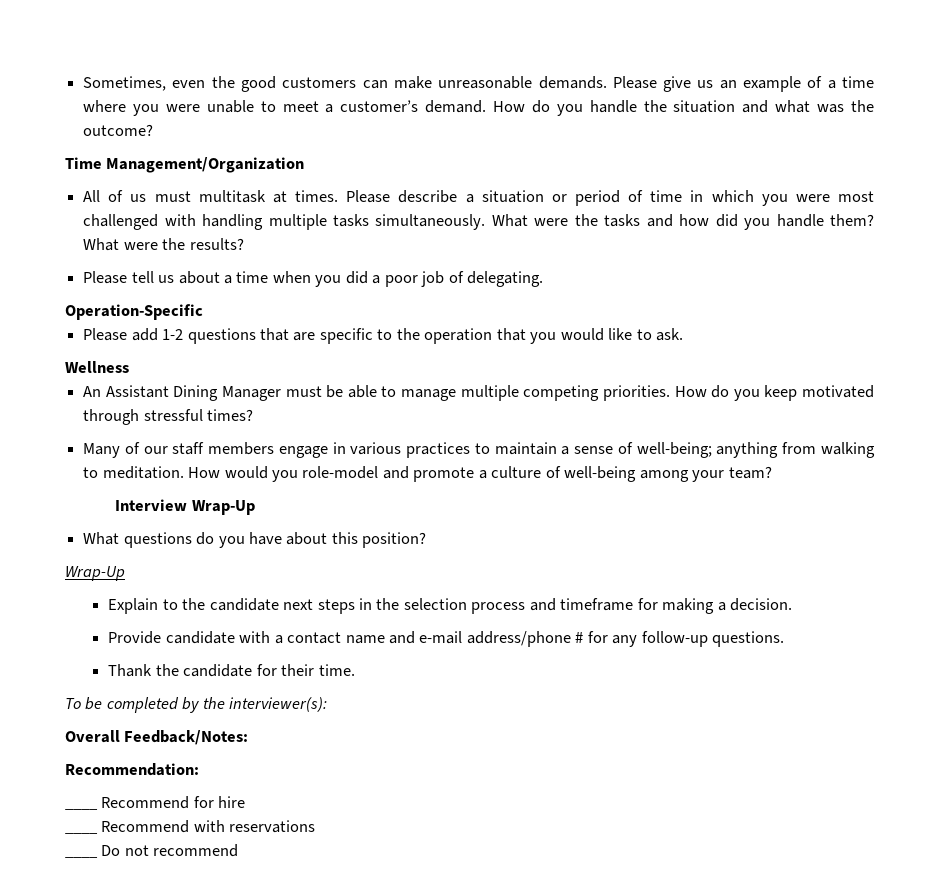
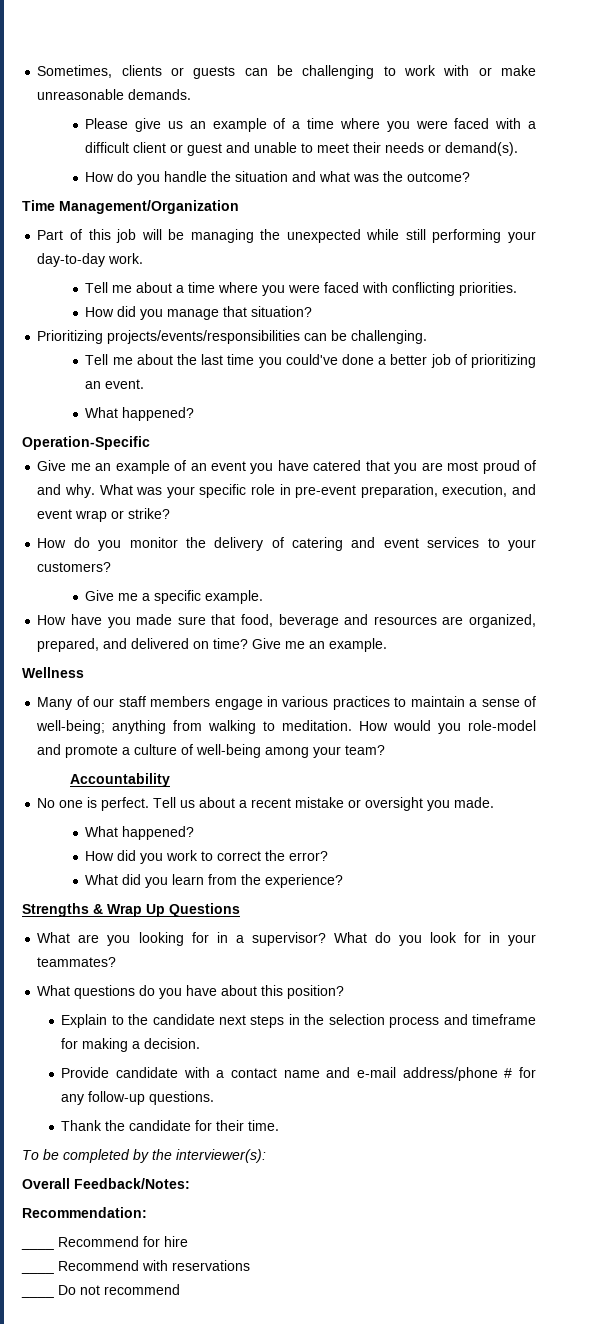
- Sometimes, even the good customers can make unreasonable demands. Please give us an example of a time where you were unable to meet a customer’s demand. How do you handle the situation and what was the outcome?
+ Sometimes, clients or guests can be challenging to work with or make unreasonable demands.
+ Please give us an example of a time where you were faced with a difficult client or guest and unable to meet their needs or demand(s).
+ How do you handle the situation and what was the outcome?
- All of us must multitask at times. Please describe a situation or period of time in which you were most challenged with handling multiple tasks simultaneously. What were the tasks and how did you handle them? What were the results?
- Please tell us about a time when you did a poor job of delegating.
+ Part of this job will be managing the unexpected while still performing your day-to-day work.
+ Tell me about a time where you were faced with conflicting priorities.
+ How did you manage that situation?
+ Prioritizing projects/events/responsibilities can be challenging.
+ Tell me about the last time you could've done a better job of prioritizing an event.
+ What happened?
  Operation-Specific
- Please add 1-2 questions that are specific to the operation that you would like to ask.
+ Give me an example of an event you have catered that you are most proud of and why. What was your specific role in pre-event preparation, execution, and event wrap or strike?
+ How do you monitor the delivery of catering and event services to your customers?
+ Give me a specific example.
+ How have you made sure that food, beverage and resources are organized, prepared, and delivered on time? Give me an example.
  Wellness
- An Assistant Dining Manager must be able to manage multiple competing priorities. How do you keep motivated through stressful times?
- Interview Wrap-Up
+ Accountability
+ No one is perfect. Tell us about a recent mistake or oversight you made.
+ What happened?
+ How did you work to correct the error?
+ What did you learn from the experience?
+ Strengths & Wrap Up Questions
+ What are you looking for in a supervisor? What do you look for in your teammates?
  What questions do you have about this position?
- Wrap-Up

